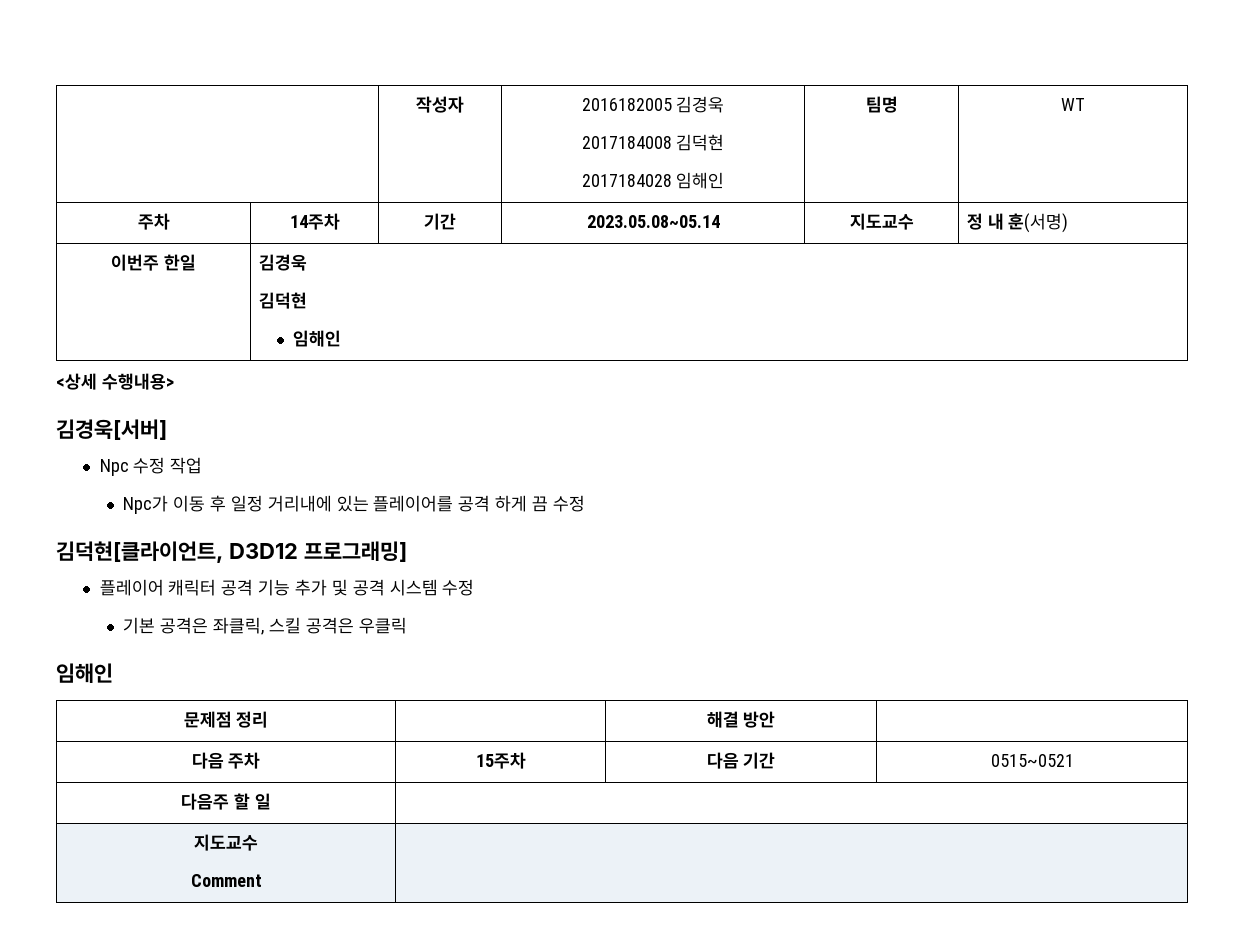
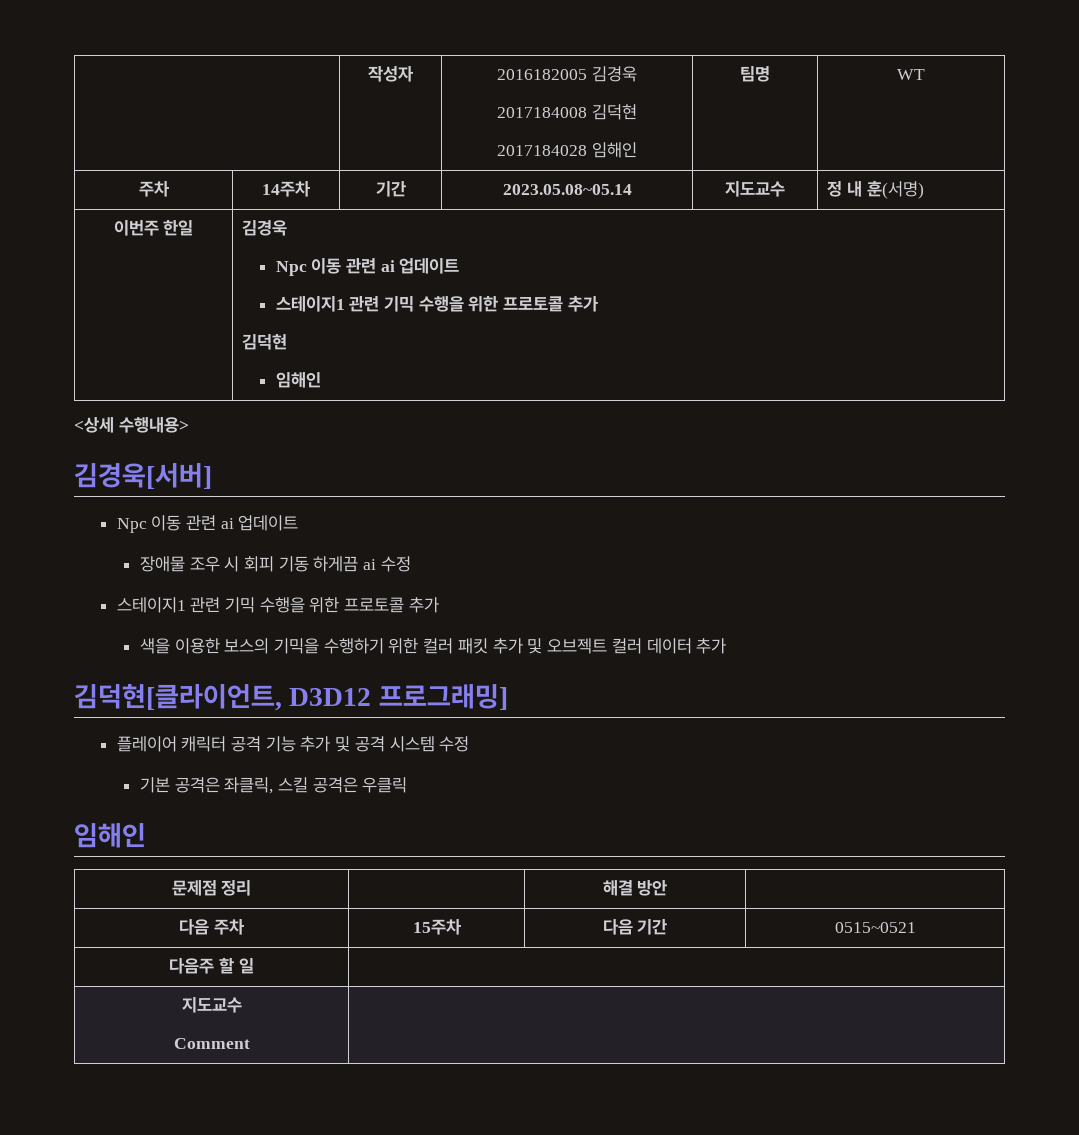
  이번주 한일 | 김경욱
+ Npc 이동 관련 ai 업데이트
+ 스테이지1 관련 기믹 수행을 위한 프로토콜 추가
  김경욱[서버]
- Npc 수정 작업
- Npc가 이동 후 일정 거리내에 있는 플레이어를 공격 하게 끔 수정
+ Npc 이동 관련 ai 업데이트
+ 장애물 조우 시 회피 기동 하게끔 ai 수정
+ 스테이지1 관련 기믹 수행을 위한 프로토콜 추가
+ 색을 이용한 보스의 기믹을 수행하기 위한 컬러 패킷 추가 및 오브젝트 컬러 데이터 추가

